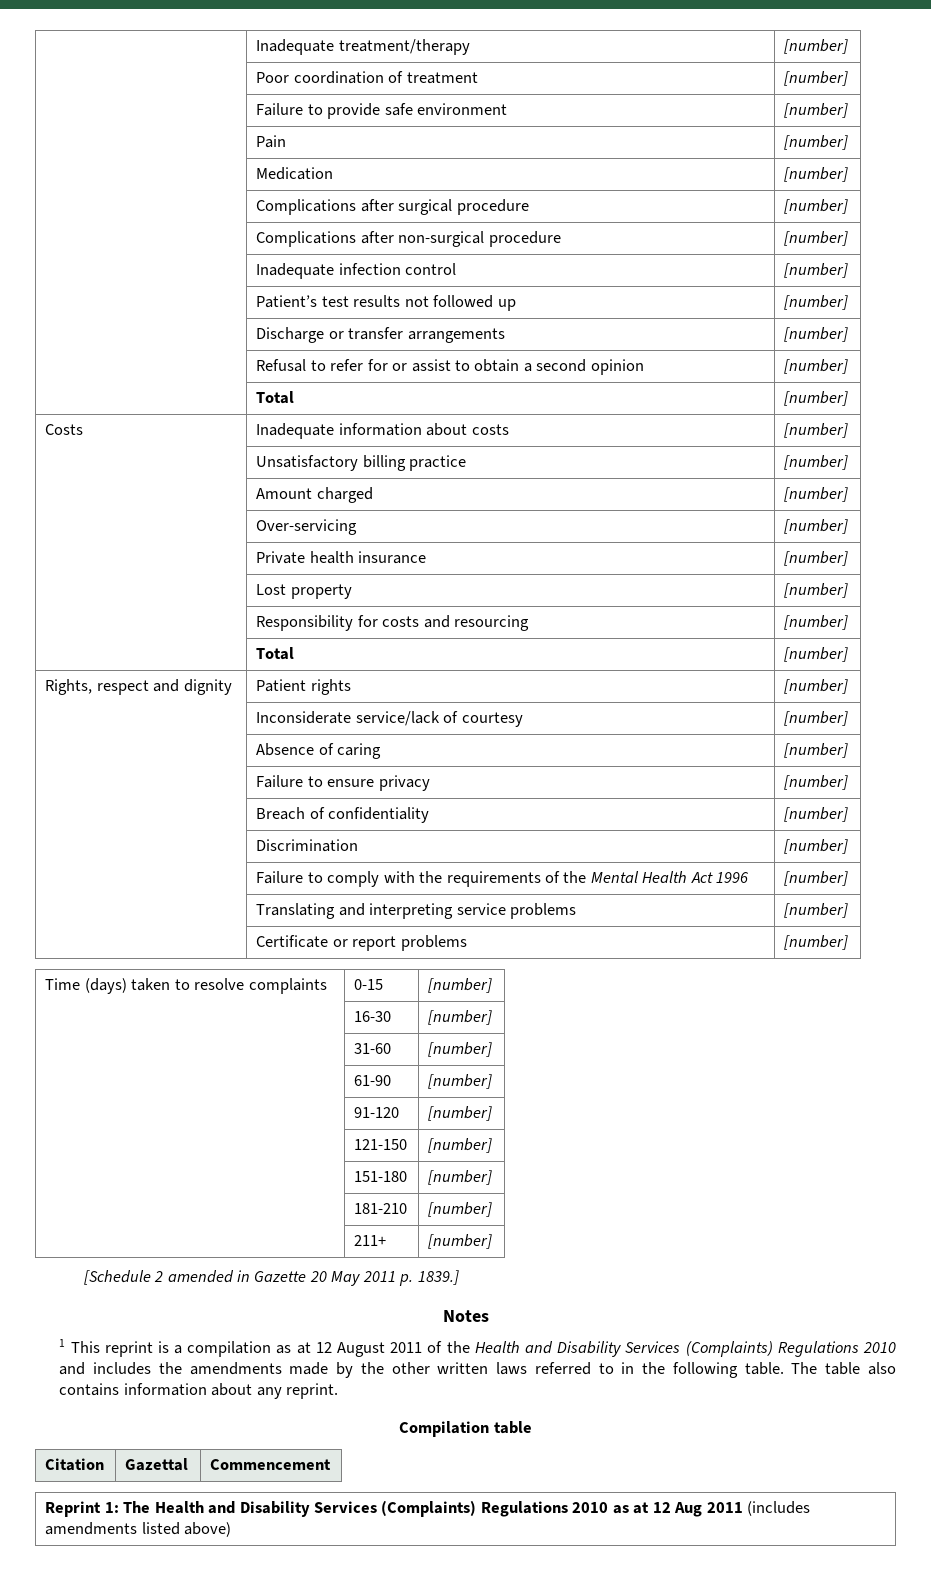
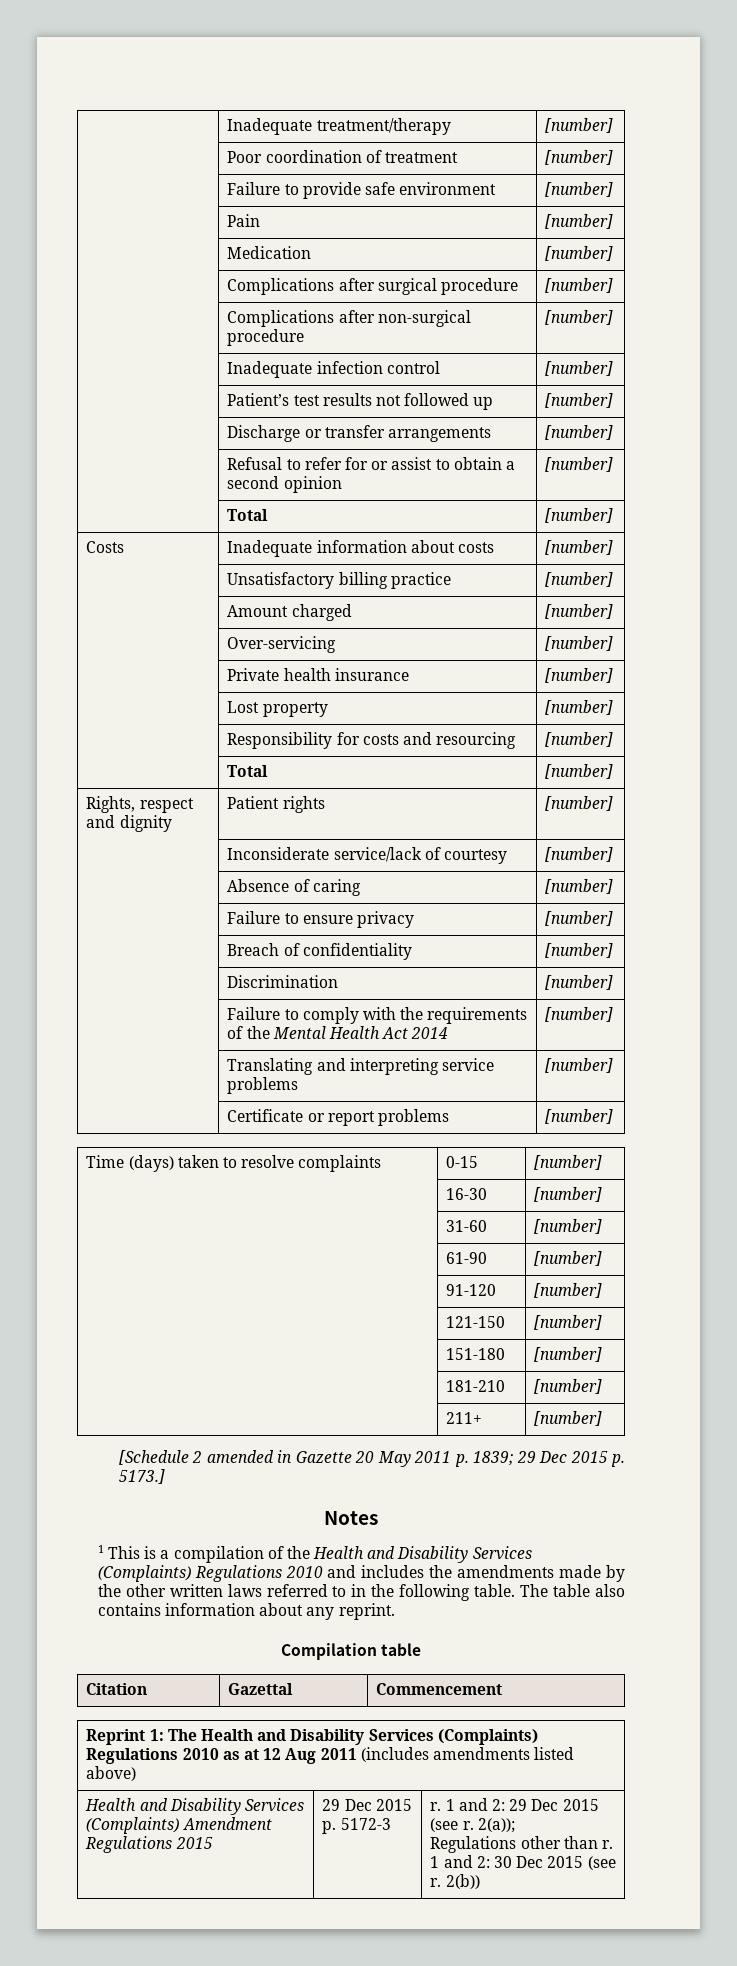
- | Failure to comply with the requirements of the Mental Health Act 1996 | [number]
+ | Failure to comply with the requirements of the Mental Health Act 2014 | [number]
- [Schedule 2 amended in Gazette 20 May 2011 p. 1839.]
+ [Schedule 2 amended in Gazette 20 May 2011 p. 1839; 29 Dec 2015 p. 5173.]
- 1 This reprint is a compilation as at 12 August 2011 of the Health and Disability Services (Complaints) Regulations 2010 and includes the amendments made by the other written laws referred to in the following table.
+ 1 This is a compilation of the Health and Disability Services (Complaints) Regulations 2010 and includes the amendments made by the other written laws referred to in the following table.
+ Health and Disability Services (Complaints) Amendment Regulations 2015 | 29 Dec 2015 p. 5172-3 | r. 1 and 2: 29 Dec 2015 (see r. 2(a));
+ Regulations other than r. 1 and 2: 30 Dec 2015 (see r. 2(b))

